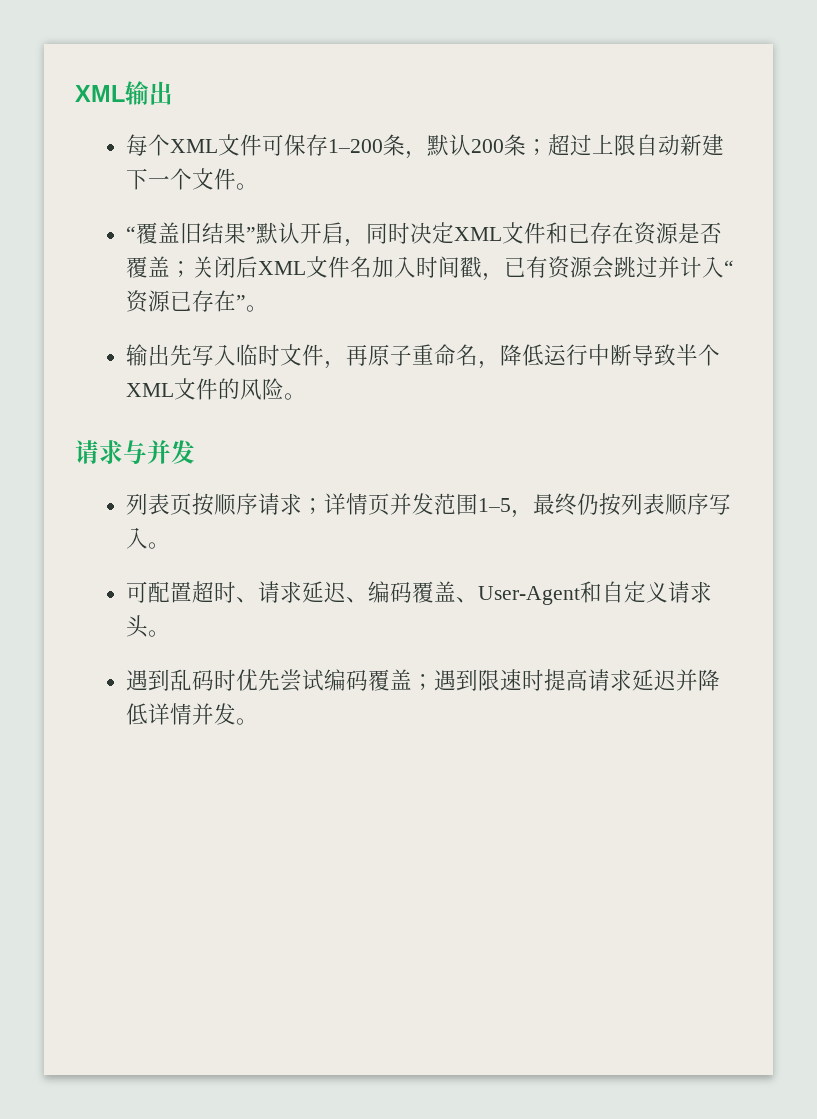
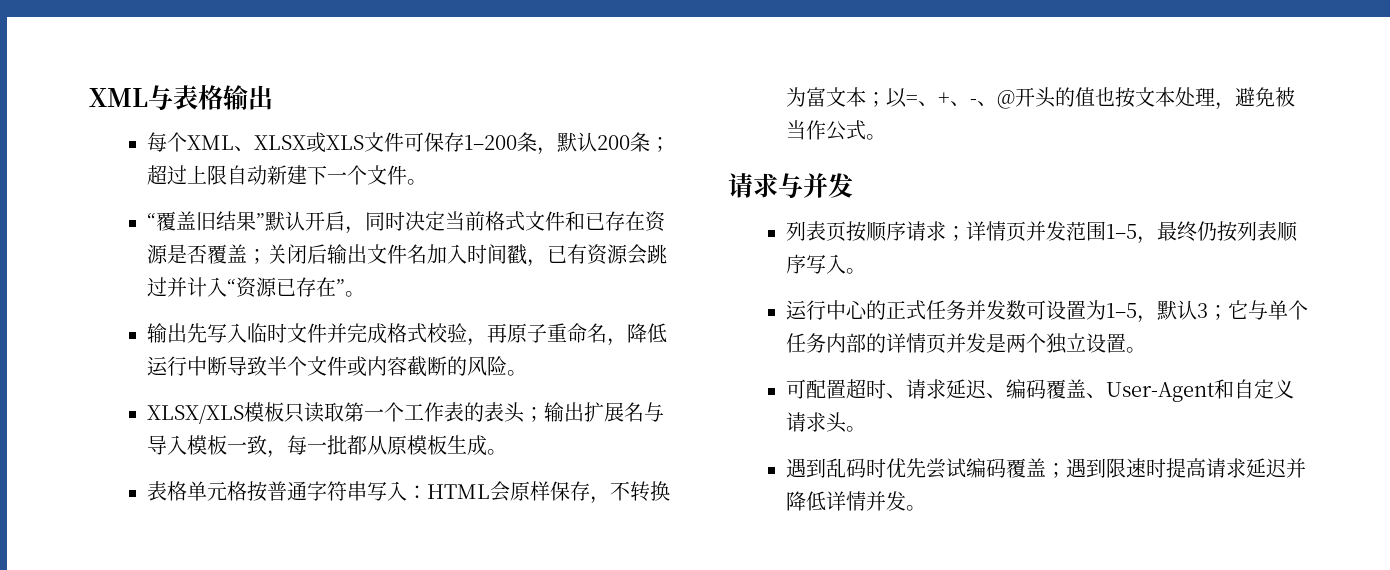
- XML输出
+ XML与表格输出
- 每个XML文件可保存1–200条，默认200条；超过上限自动新建下一个文件。
+ 每个XML、XLSX或XLS文件可保存1–200条，默认200条；超过上限自动新建下一个文件。
- “覆盖旧结果”默认开启，同时决定XML文件和已存在资源是否覆盖；关闭后XML文件名加入时间戳，已有资源会跳过并计入“资源已存在”。
+ “覆盖旧结果”默认开启，同时决定当前格式文件和已存在资源是否覆盖；关闭后输出文件名加入时间戳，已有资源会跳过并计入“资源已存在”。
- 输出先写入临时文件，再原子重命名，降低运行中断导致半个XML文件的风险。
+ 输出先写入临时文件并完成格式校验，再原子重命名，降低运行中断导致半个文件或内容截断的风险。
+ XLSX/XLS模板只读取第一个工作表的表头；输出扩展名与导入模板一致，每一批都从原模板生成。
+ 表格单元格按普通字符串写入：HTML会原样保存，不转换为富文本；以=、+、-、@开头的值也按文本处理，避免被当作公式。
+ 运行中心的正式任务并发数可设置为1–5，默认3；它与单个任务内部的详情页并发是两个独立设置。

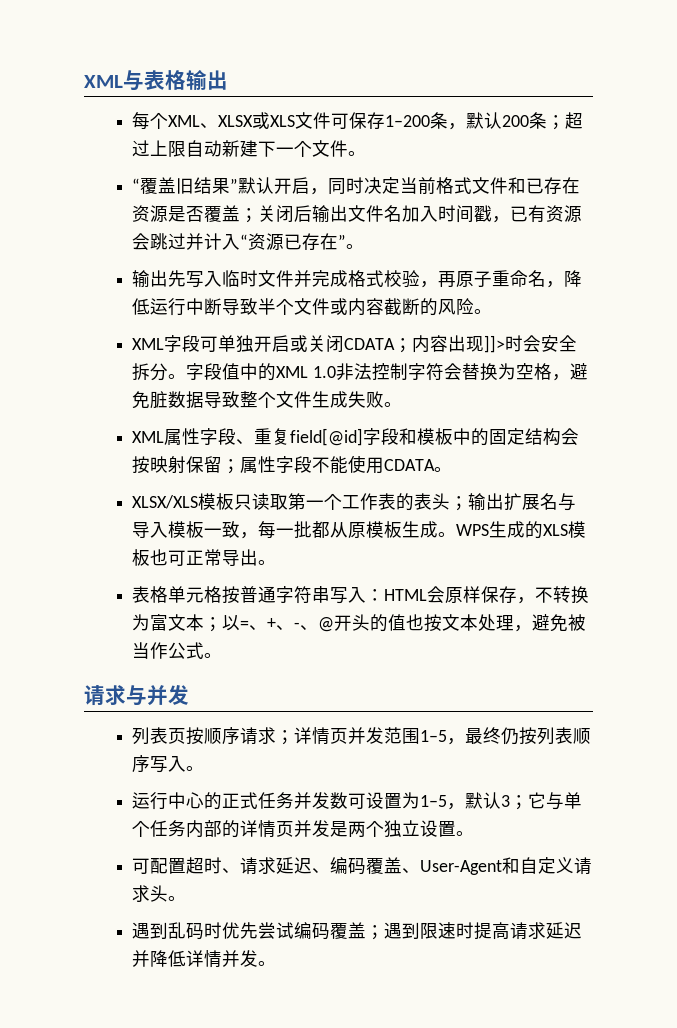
+ XML字段可单独开启或关闭CDATA；内容出现]]>时会安全拆分。字段值中的XML 1.0非法控制字符会替换为空格，避免脏数据导致整个文件生成失败。
+ XML属性字段、重复field[@id]字段和模板中的固定结构会按映射保留；属性字段不能使用CDATA。
+ WPS生成的XLS模板也可正常导出。

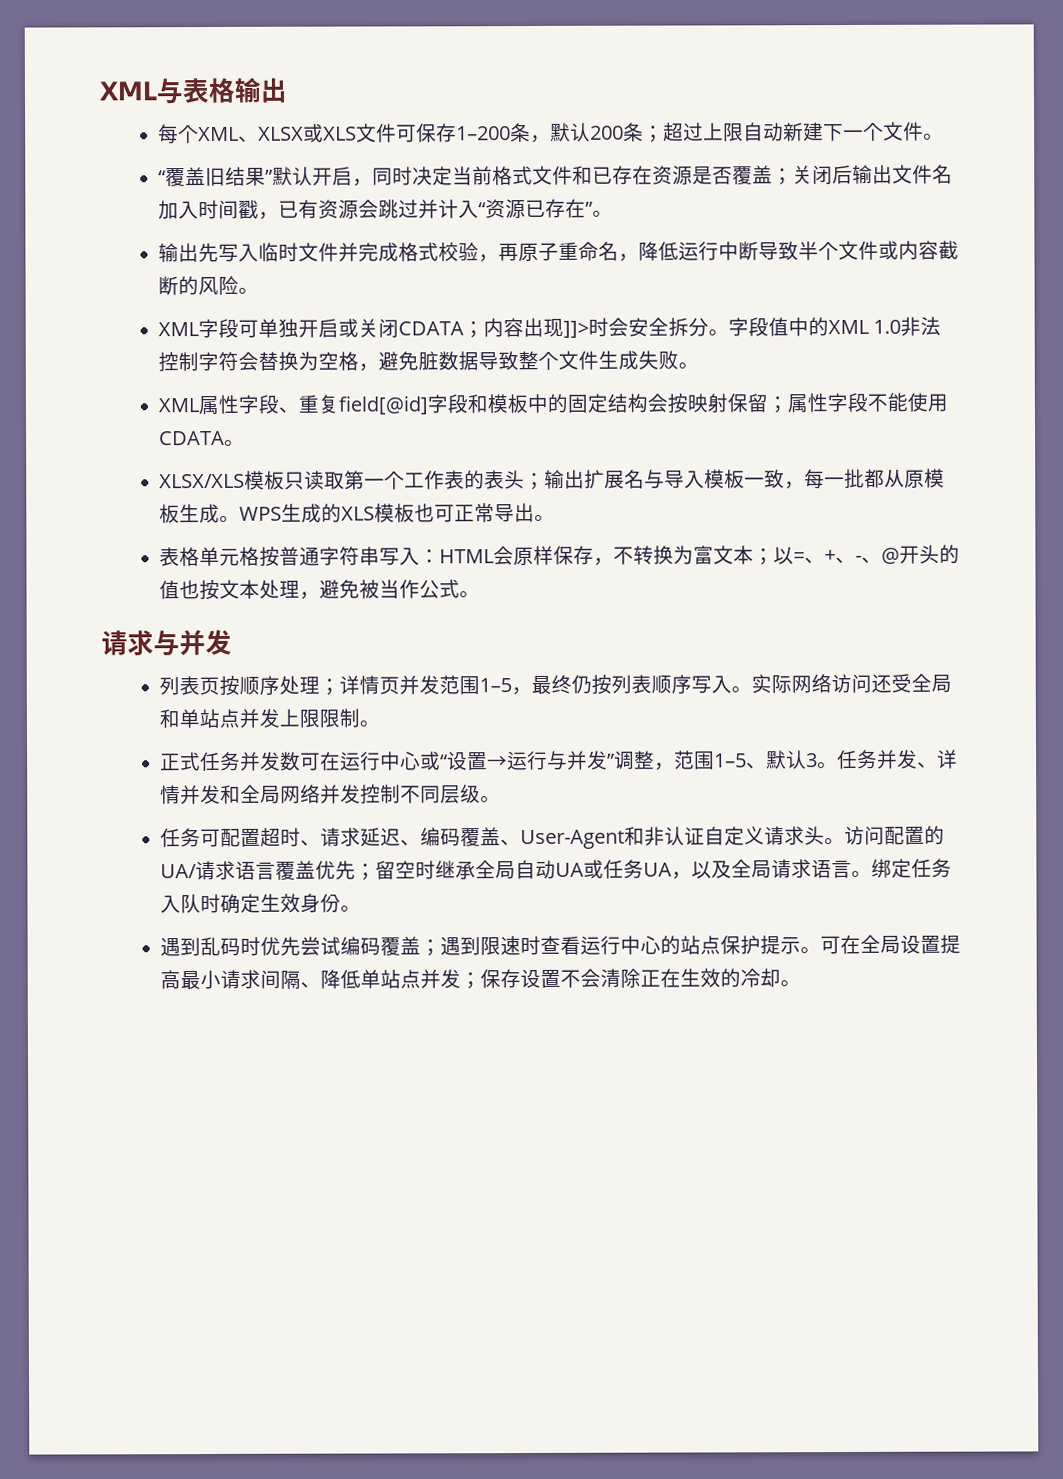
- 列表页按顺序请求；详情页并发范围1–5，最终仍按列表顺序写入。
- 运行中心的正式任务并发数可设置为1–5，默认3；它与单个任务内部的详情页并发是两个独立设置。
- 可配置超时、请求延迟、编码覆盖、User-Agent和自定义请求头。
+ 列表页按顺序处理；详情页并发范围1–5，最终仍按列表顺序写入。实际网络访问还受全局和单站点并发上限限制。
+ 正式任务并发数可在运行中心或“设置→运行与并发”调整，范围1–5、默认3。任务并发、详情并发和全局网络并发控制不同层级。
+ 任务可配置超时、请求延迟、编码覆盖、User-Agent和非认证自定义请求头。访问配置的UA/请求语言覆盖优先；留空时继承全局自动UA或任务UA，以及全局请求语言。绑定任务入队时确定生效身份。
- 遇到乱码时优先尝试编码覆盖；遇到限速时提高请求延迟并降低详情并发。
+ 遇到乱码时优先尝试编码覆盖；遇到限速时查看运行中心的站点保护提示。可在全局设置提高最小请求间隔、降低单站点并发；保存设置不会清除正在生效的冷却。

